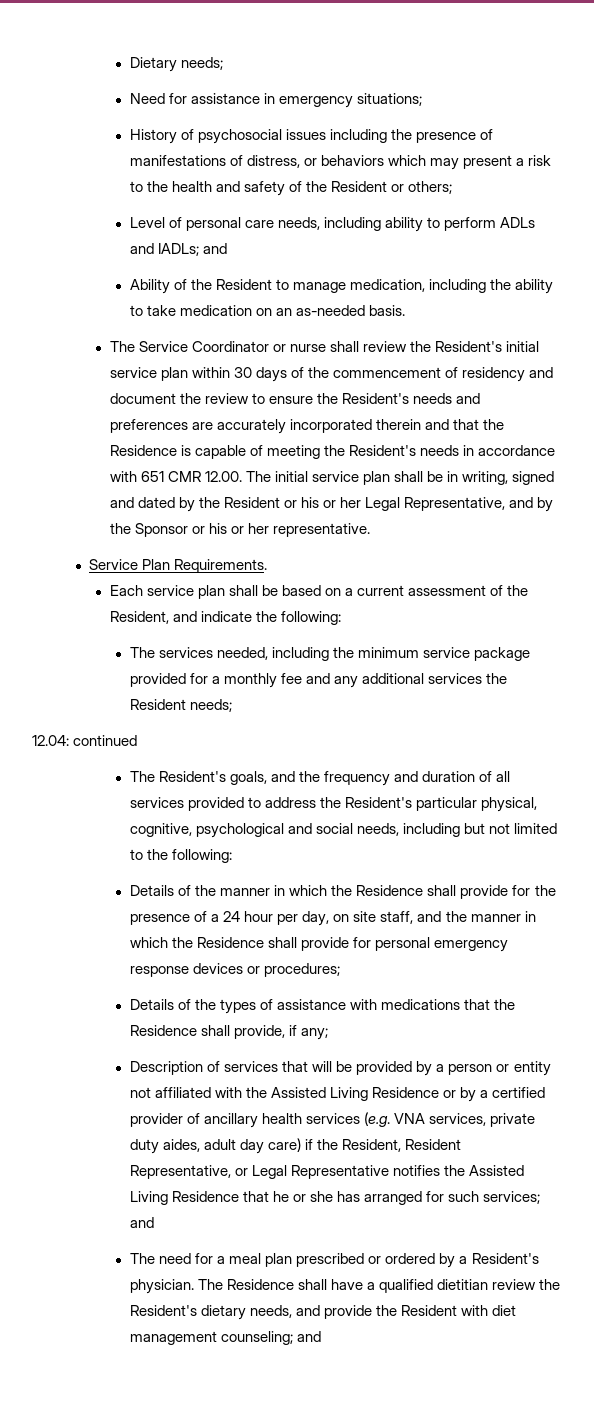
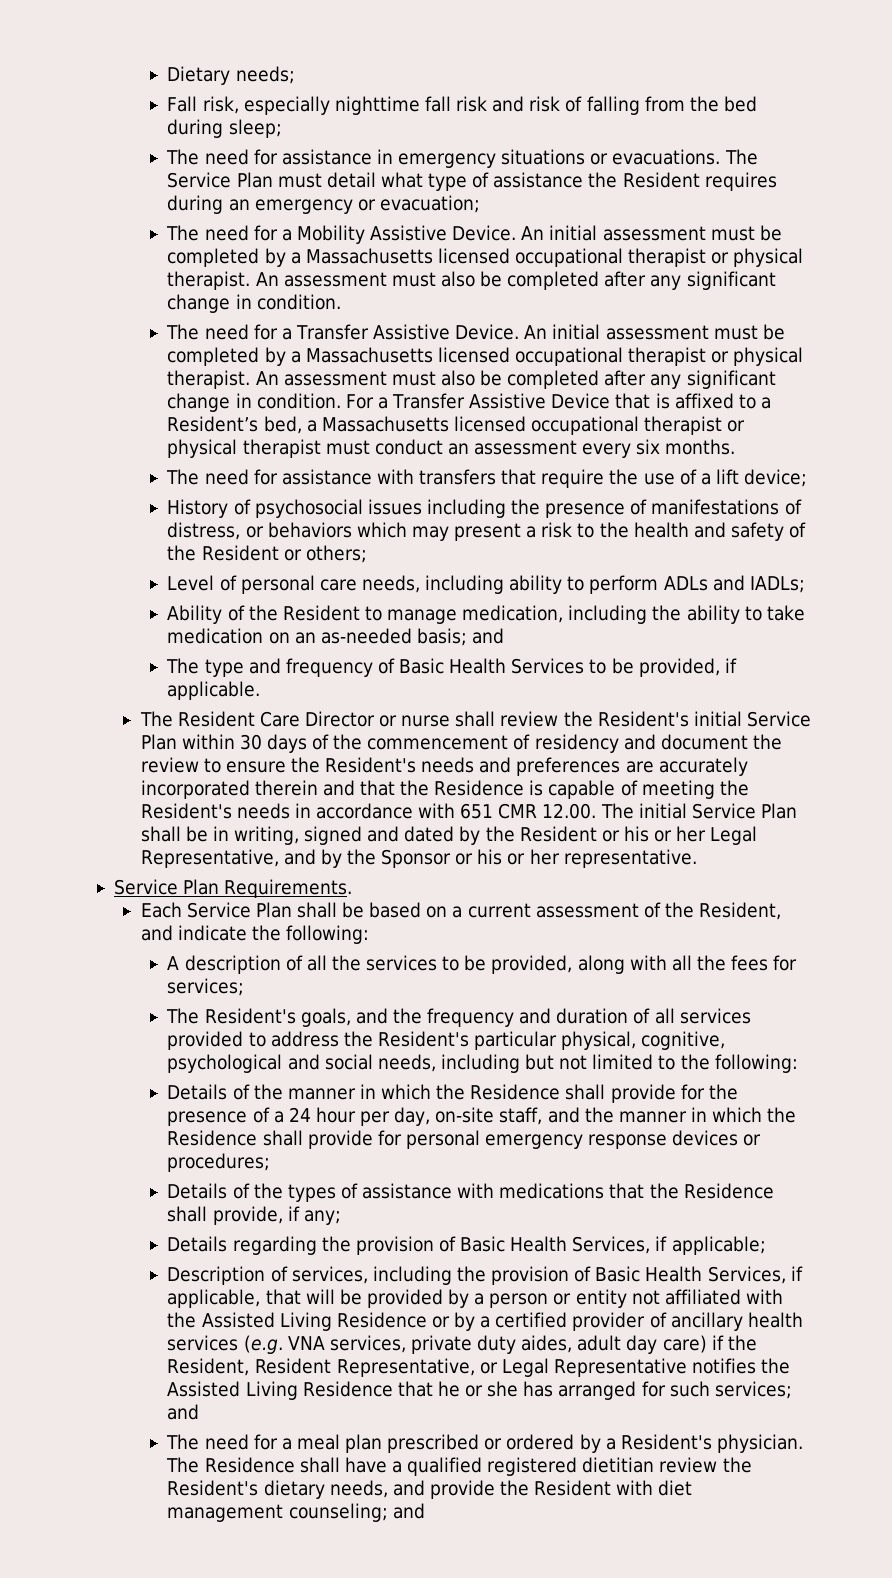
- Need for assistance in emergency situations;
+ Fall risk, especially nighttime fall risk and risk of falling from the bed during sleep;
+ The need for assistance in emergency situations or evacuations. The Service Plan must detail what type of assistance the Resident requires during an emergency or evacuation;
+ The need for a Mobility Assistive Device. An initial assessment must be completed by a Massachusetts licensed occupational therapist or physical therapist. An assessment must also be completed after any significant change in condition.
+ The need for a Transfer Assistive Device. An initial assessment must be completed by a Massachusetts licensed occupational therapist or physical therapist. An assessment must also be completed after any significant change in condition. For a Transfer Assistive Device that is affixed to a Resident’s bed, a Massachusetts licensed occupational therapist or physical therapist must conduct an assessment every six months.
+ The need for assistance with transfers that require the use of a lift device;
- Level of personal care needs, including ability to perform ADLs and IADLs; and
+ Level of personal care needs, including ability to perform ADLs and IADLs;
- Ability of the Resident to manage medication, including the ability to take medication on an as-needed basis.
- The Service Coordinator or nurse shall review the Resident's initial service plan within 30 days of the commencement of residency and document the review to ensure the Resident's needs and preferences are accurately incorporated therein and that the Residence is capable of meeting the Resident's needs in accordance with 651 CMR 12.00. The initial service plan shall be in writing, signed and dated by the Resident or his or her Legal Representative, and by the Sponsor or his or her representative.
+ Ability of the Resident to manage medication, including the ability to take medication on an as-needed basis; and
+ The type and frequency of Basic Health Services to be provided, if applicable.
+ The Resident Care Director or nurse shall review the Resident's initial Service Plan within 30 days of the commencement of residency and document the review to ensure the Resident's needs and preferences are accurately incorporated therein and that the Residence is capable of meeting the Resident's needs in accordance with 651 CMR 12.00. The initial Service Plan shall be in writing, signed and dated by the Resident or his or her Legal Representative, and by the Sponsor or his or her representative.
- Each service plan shall be based on a current assessment of the Resident, and indicate the following:
+ Each Service Plan shall be based on a current assessment of the Resident, and indicate the following:
- The services needed, including the minimum service package provided for a monthly fee and any additional services the Resident needs;
- 12.04: continued
+ A description of all the services to be provided, along with all the fees for services;
- Details of the manner in which the Residence shall provide for the presence of a 24 hour per day, on site staff, and the manner in which the Residence shall provide for personal emergency response devices or procedures;
+ Details of the manner in which the Residence shall provide for the presence of a 24 hour per day, on-site staff, and the manner in which the Residence shall provide for personal emergency response devices or procedures;
- Description of services that will be provided by a person or entity not affiliated with the Assisted Living Residence or by a certified provider of ancillary health services (e.g. VNA services, private duty aides, adult day care) if the Resident, Resident Representative, or Legal Representative notifies the Assisted Living Residence that he or she has arranged for such services; and
+ Details regarding the provision of Basic Health Services, if applicable;
+ Description of services, including the provision of Basic Health Services, if applicable, that will be provided by a person or entity not affiliated with the Assisted Living Residence or by a certified provider of ancillary health services (e.g. VNA services, private duty aides, adult day care) if the Resident, Resident Representative, or Legal Representative notifies the Assisted Living Residence that he or she has arranged for such services; and
- The Residence shall have a qualified dietitian review the Resident's dietary needs, and provide the Resident with diet management counseling; and
+ The Residence shall have a qualified registered dietitian review the Resident's dietary needs, and provide the Resident with diet management counseling; and

